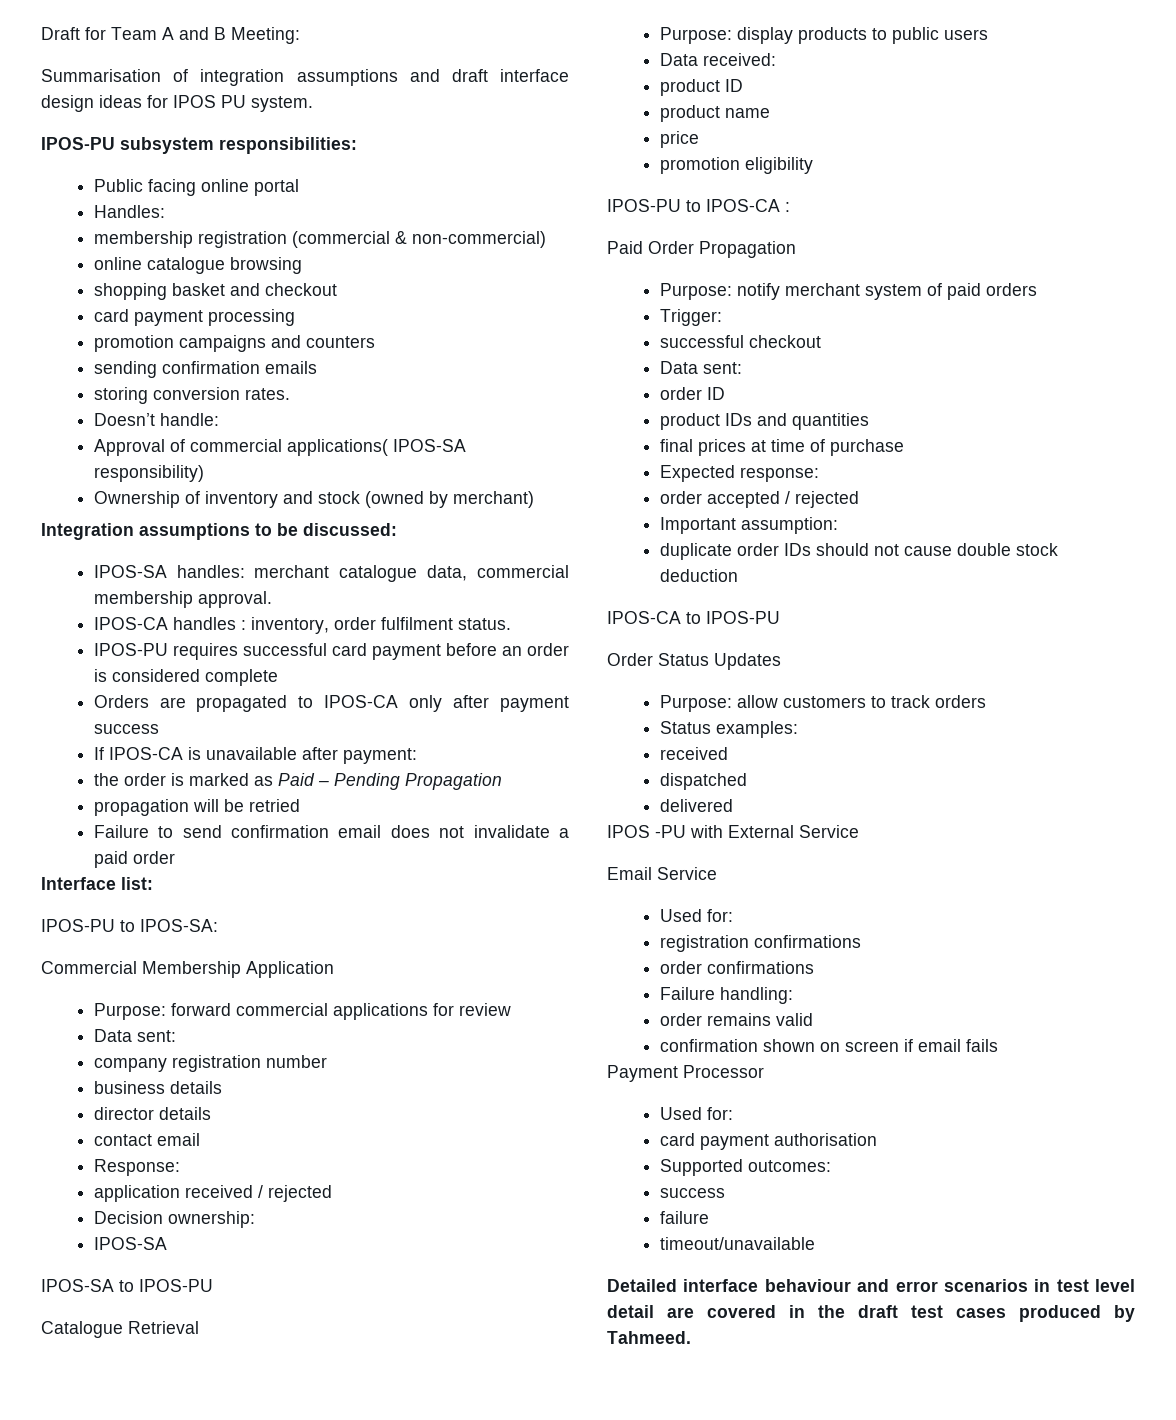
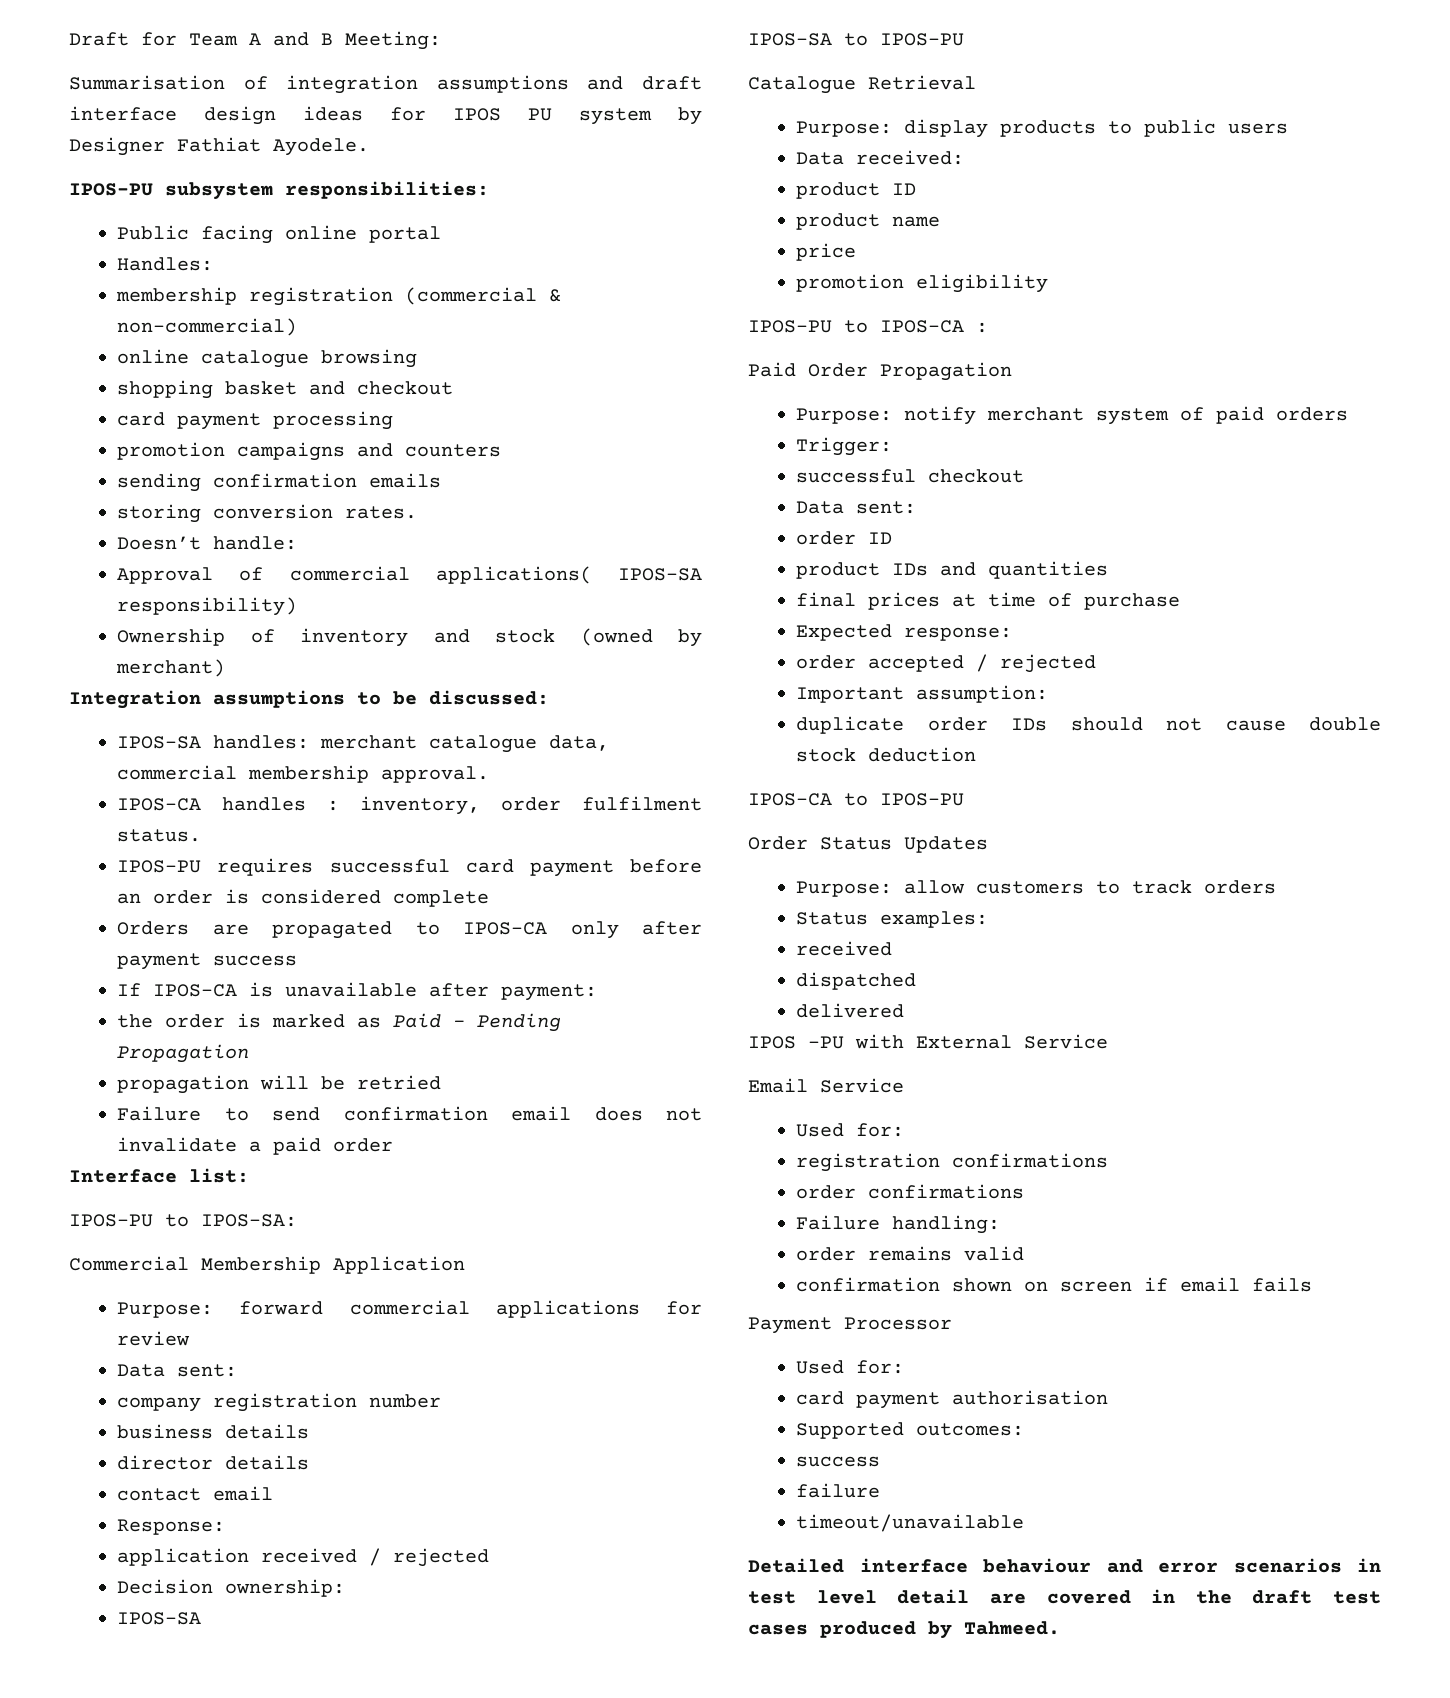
- Summarisation of integration assumptions and draft interface design ideas for IPOS PU system.
+ Summarisation of integration assumptions and draft interface design ideas for IPOS PU system by Designer Fathiat Ayodele.

